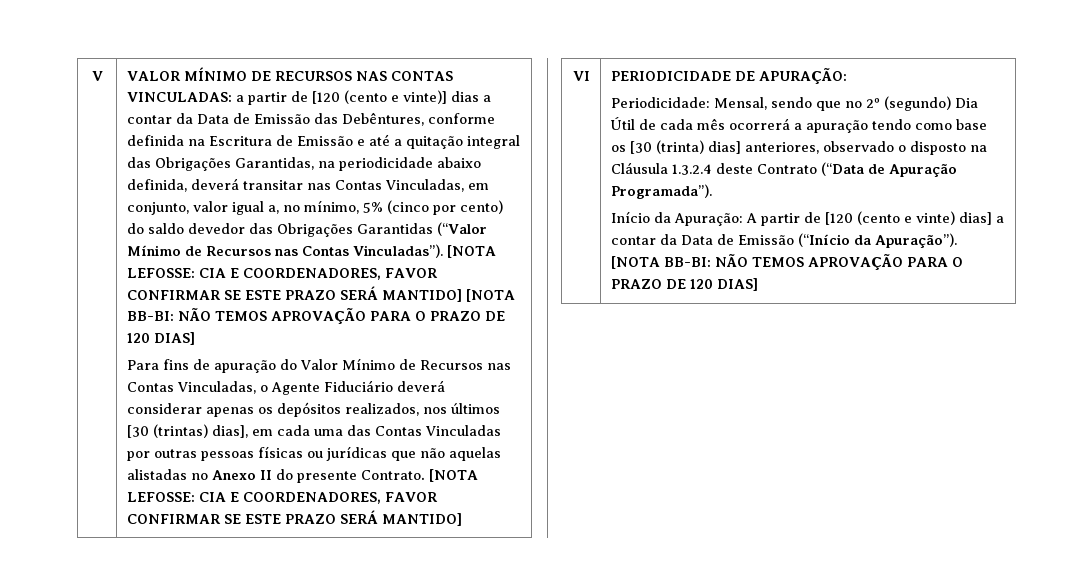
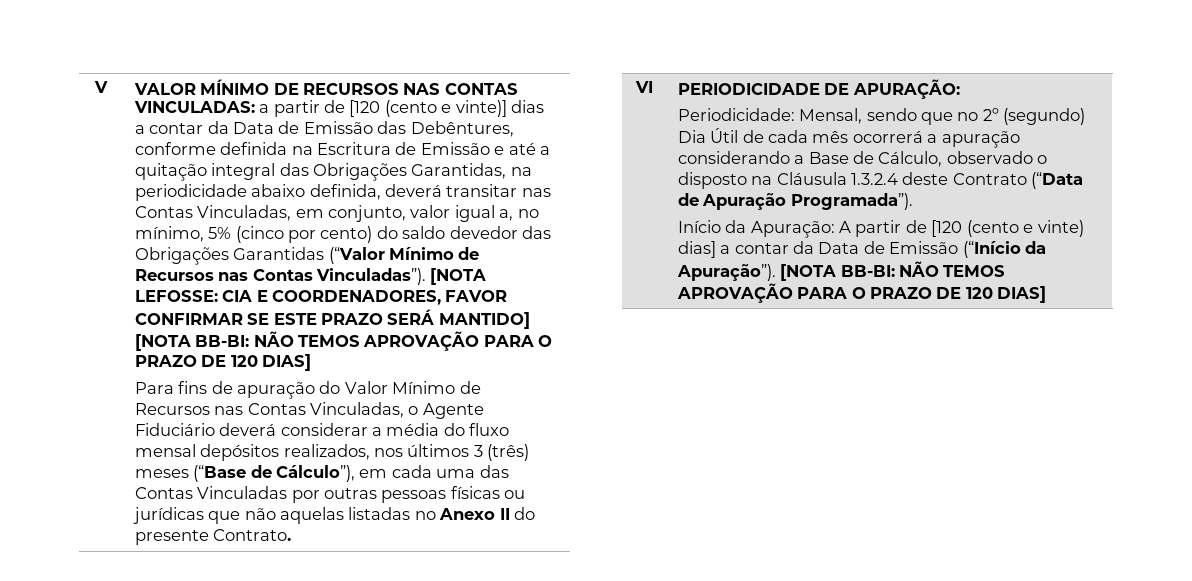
- Para fins de apuração do Valor Mínimo de Recursos nas Contas Vinculadas, o Agente Fiduciário deverá considerar apenas os depósitos realizados, nos últimos [30 (trintas) dias], em cada uma das Contas Vinculadas por outras pessoas físicas ou jurídicas que não aquelas alistadas no Anexo II do presente Contrato. [NOTA LEFOSSE: CIA E COORDENADORES, FAVOR CONFIRMAR SE ESTE PRAZO SERÁ MANTIDO]
+ Para fins de apuração do Valor Mínimo de Recursos nas Contas Vinculadas, o Agente Fiduciário deverá considerar a média do fluxo mensal depósitos realizados, nos últimos 3 (três) meses (“Base de Cálculo”), em cada uma das Contas Vinculadas por outras pessoas físicas ou jurídicas que não aquelas listadas no Anexo II do presente Contrato.
- Periodicidade: Mensal, sendo que no 2º (segundo) Dia Útil de cada mês ocorrerá a apuração tendo como base os [30 (trinta) dias] anteriores, observado o disposto na Cláusula 1.3.2.4 deste Contrato (“Data de Apuração Programada”).
+ Periodicidade: Mensal, sendo que no 2º (segundo) Dia Útil de cada mês ocorrerá a apuração considerando a Base de Cálculo, observado o disposto na Cláusula 1.3.2.4 deste Contrato (“Data de Apuração Programada”).

